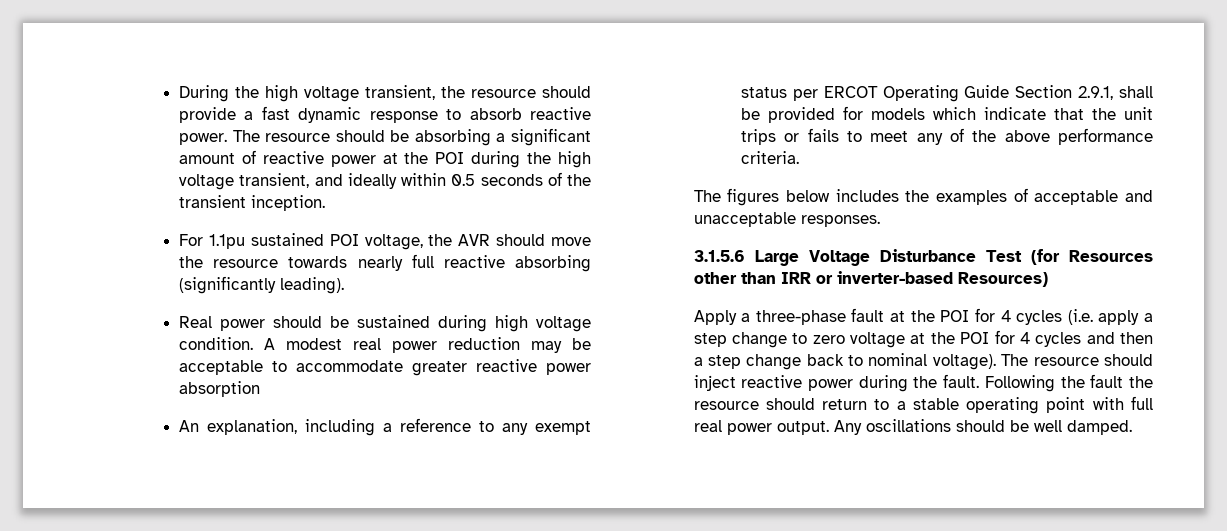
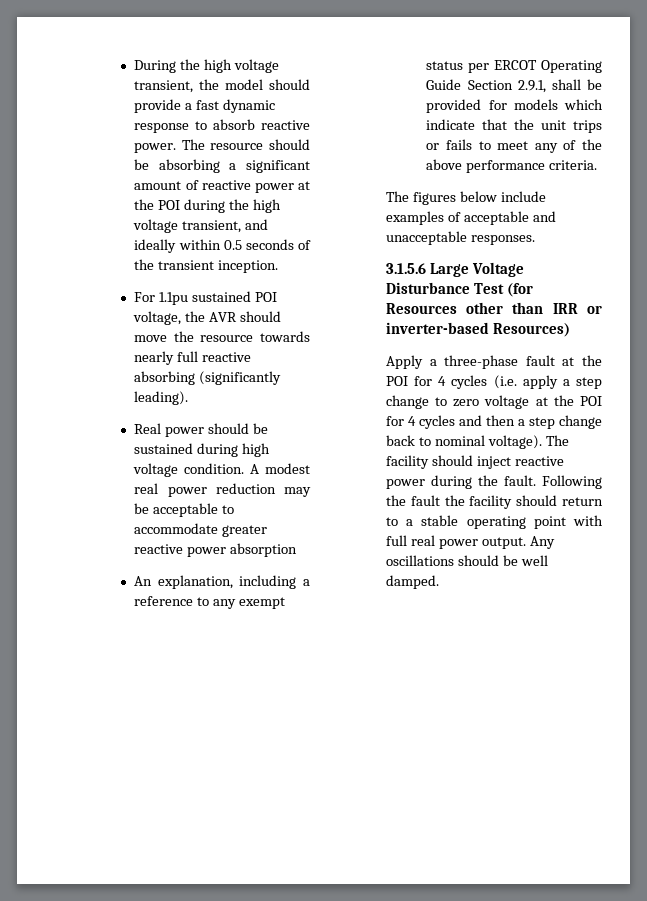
- During the high voltage transient, the resource should provide a fast dynamic response to absorb reactive power.
+ During the high voltage transient, the model should provide a fast dynamic response to absorb reactive power.
- The figures below includes the examples of acceptable and unacceptable responses.
+ The figures below include examples of acceptable and unacceptable responses.
- The resource should inject reactive power during the fault.
+ The facility should inject reactive power during the fault.
- Following the fault the resource should return to a stable operating point with full real power output.
+ Following the fault the facility should return to a stable operating point with full real power output.

